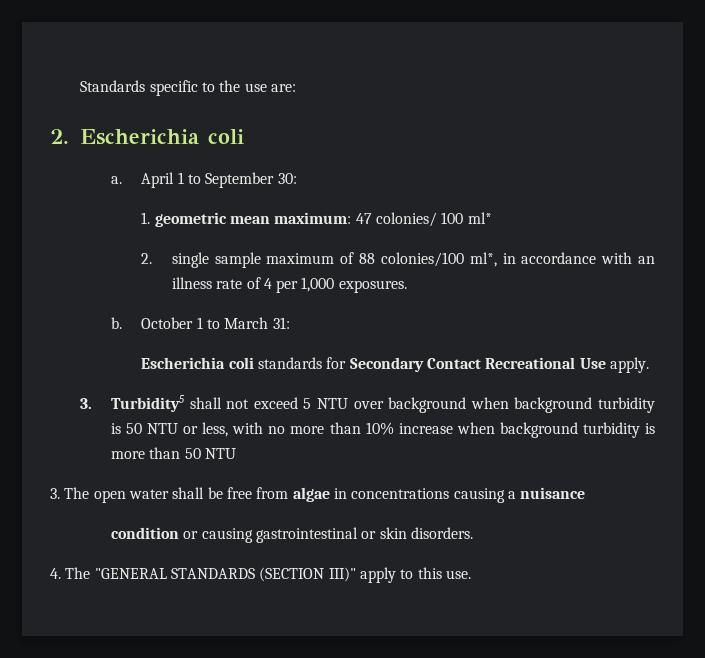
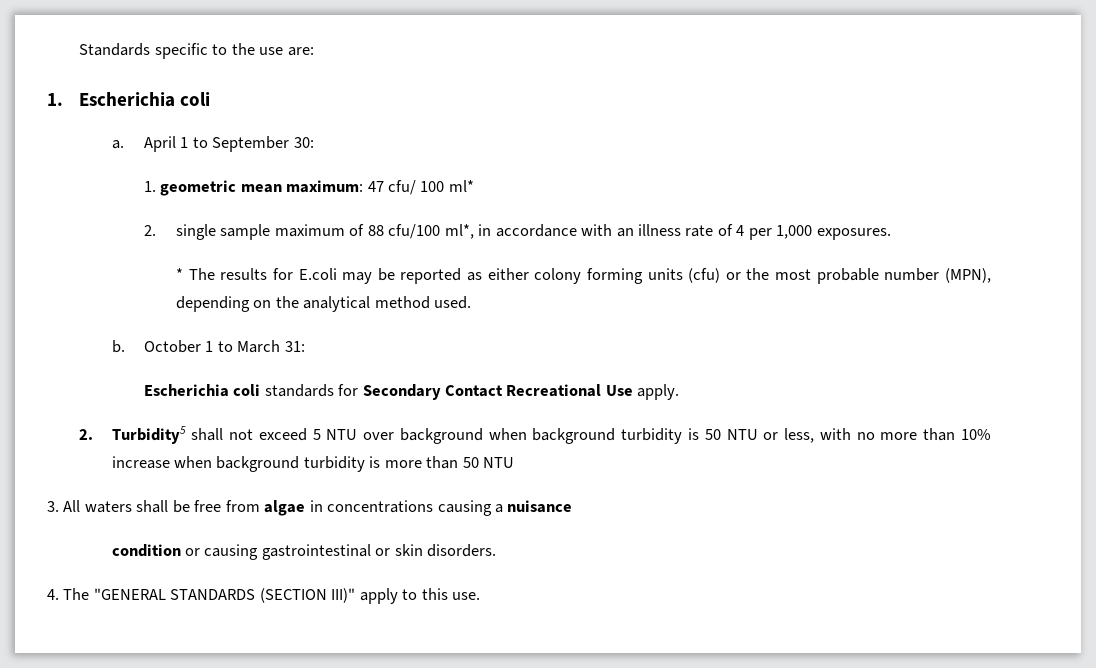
- 2. Escherichia coli
+ 1. Escherichia coli
- 1. geometric mean maximum: 47 colonies/ 100 ml*
+ 1. geometric mean maximum: 47 cfu/ 100 ml*
- 2. single sample maximum of 88 colonies/100 ml*, in accordance with an illness rate of 4 per 1,000 exposures.
+ 2. single sample maximum of 88 cfu/100 ml*, in accordance with an illness rate of 4 per 1,000 exposures.
+ * The results for E.coli may be reported as either colony forming units (cfu) or the most probable number (MPN), depending on the analytical method used.
- 3. Turbidity5 shall not exceed 5 NTU over background when background turbidity is 50 NTU or less, with no more than 10% increase when background turbidity is more than 50 NTU
+ 2. Turbidity5 shall not exceed 5 NTU over background when background turbidity is 50 NTU or less, with no more than 10% increase when background turbidity is more than 50 NTU
- 3. The open water shall be free from algae in concentrations causing a nuisance
+ 3. All waters shall be free from algae in concentrations causing a nuisance

